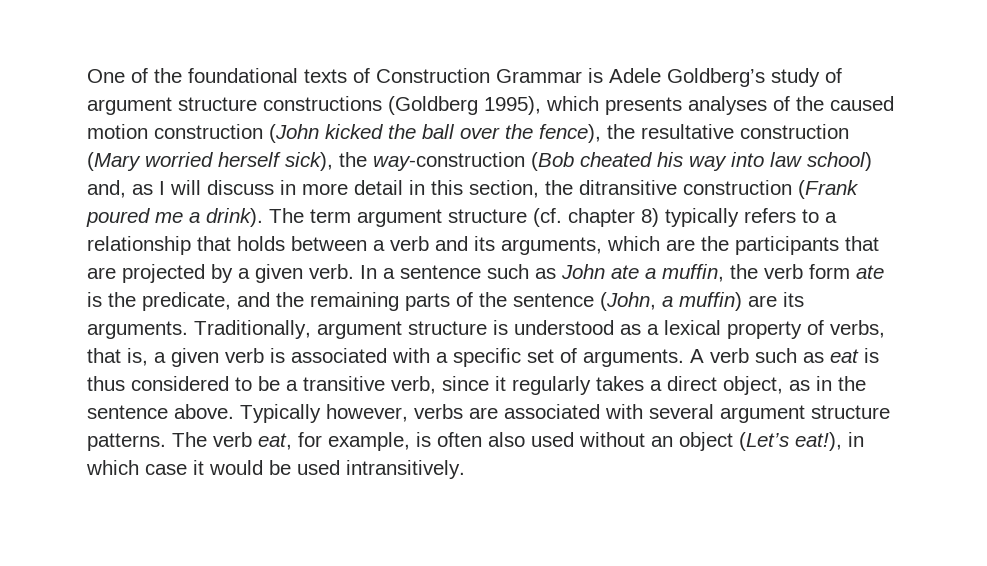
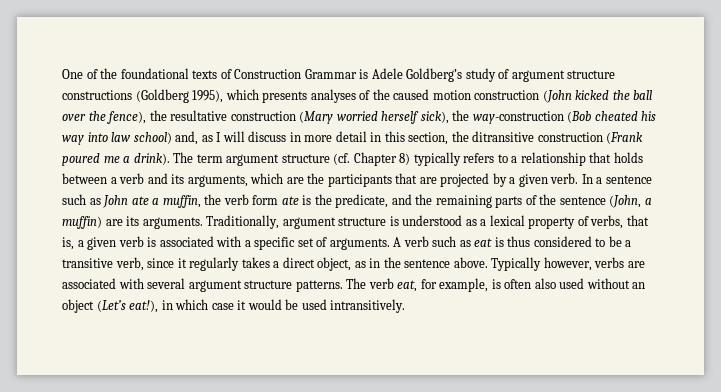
- The term argument structure (cf. chapter 8) typically refers to a relationship that holds between a verb and its arguments, which are the participants that are projected by a given verb.
+ The term argument structure (cf. Chapter 8) typically refers to a relationship that holds between a verb and its arguments, which are the participants that are projected by a given verb.

